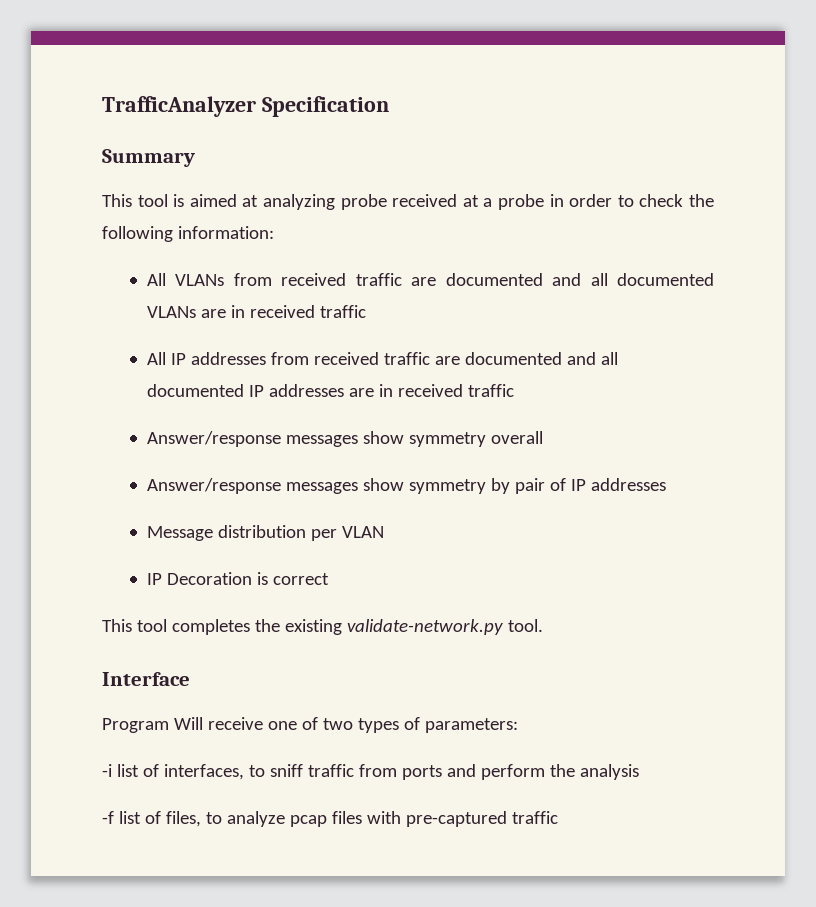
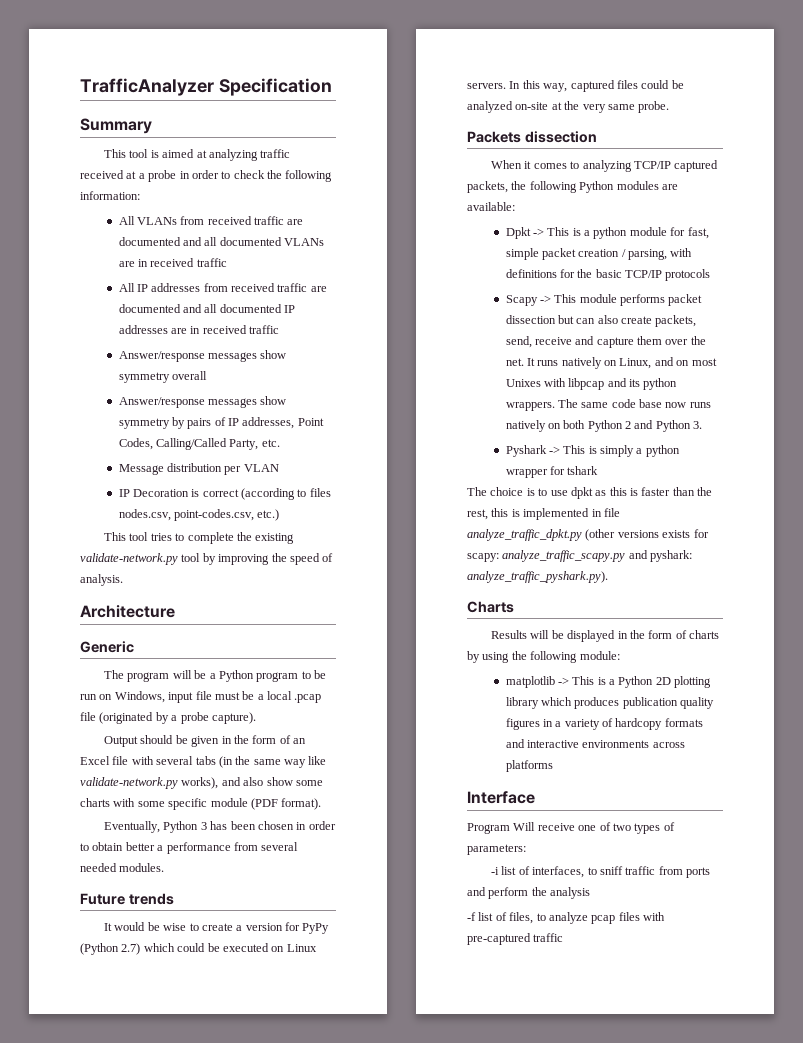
- This tool is aimed at analyzing probe received at a probe in order to check the following information:
+ This tool is aimed at analyzing traffic received at a probe in order to check the following information:
- Answer/response messages show symmetry by pair of IP addresses
+ Answer/response messages show symmetry by pairs of IP addresses, Point Codes, Calling/Called Party, etc.
- IP Decoration is correct
- This tool completes the existing validate-network.py tool.
+ IP Decoration is correct (according to files nodes.csv, point-codes.csv, etc.)
+ This tool tries to complete the existing validate-network.py tool by improving the speed of analysis.
+ Architecture
+ Generic
+ The program will be a Python program to be run on Windows, input file must be a local .pcap file (originated by a probe capture).
+ Output should be given in the form of an Excel file with several tabs (in the same way like validate-network.py works), and also show some charts with some specific module (PDF format).
+ Eventually, Python 3 has been chosen in order to obtain better a performance from several needed modules.
+ Future trends
+ It would be wise to create a version for PyPy (Python 2.7) which could be executed on Linux servers. In this way, captured files could be analyzed on-site at the very same probe.
+ Packets dissection
+ When it comes to analyzing TCP/IP captured packets, the following Python modules are available:
+ Dpkt -> This is a python module for fast, simple packet creation / parsing, with definitions for the basic TCP/IP protocols
+ Scapy -> This module performs packet dissection but can also create packets, send, receive and capture them over the net. It runs natively on Linux, and on most Unixes with libpcap and its python wrappers. The same code base now runs natively on both Python 2 and Python 3.
+ Pyshark -> This is simply a python wrapper for tshark
+ The choice is to use dpkt as this is faster than the rest, this is implemented in file analyze_traffic_dpkt.py (other versions exists for scapy: analyze_traffic_scapy.py and pyshark: analyze_traffic_pyshark.py).
+ Charts
+ Results will be displayed in the form of charts by using the following module:
+ matplotlib -> This is a Python 2D plotting library which produces publication quality figures in a variety of hardcopy formats and interactive environments across platforms

